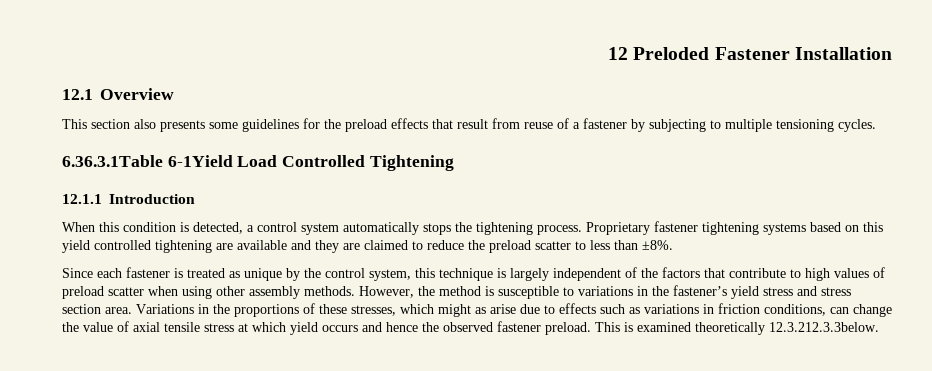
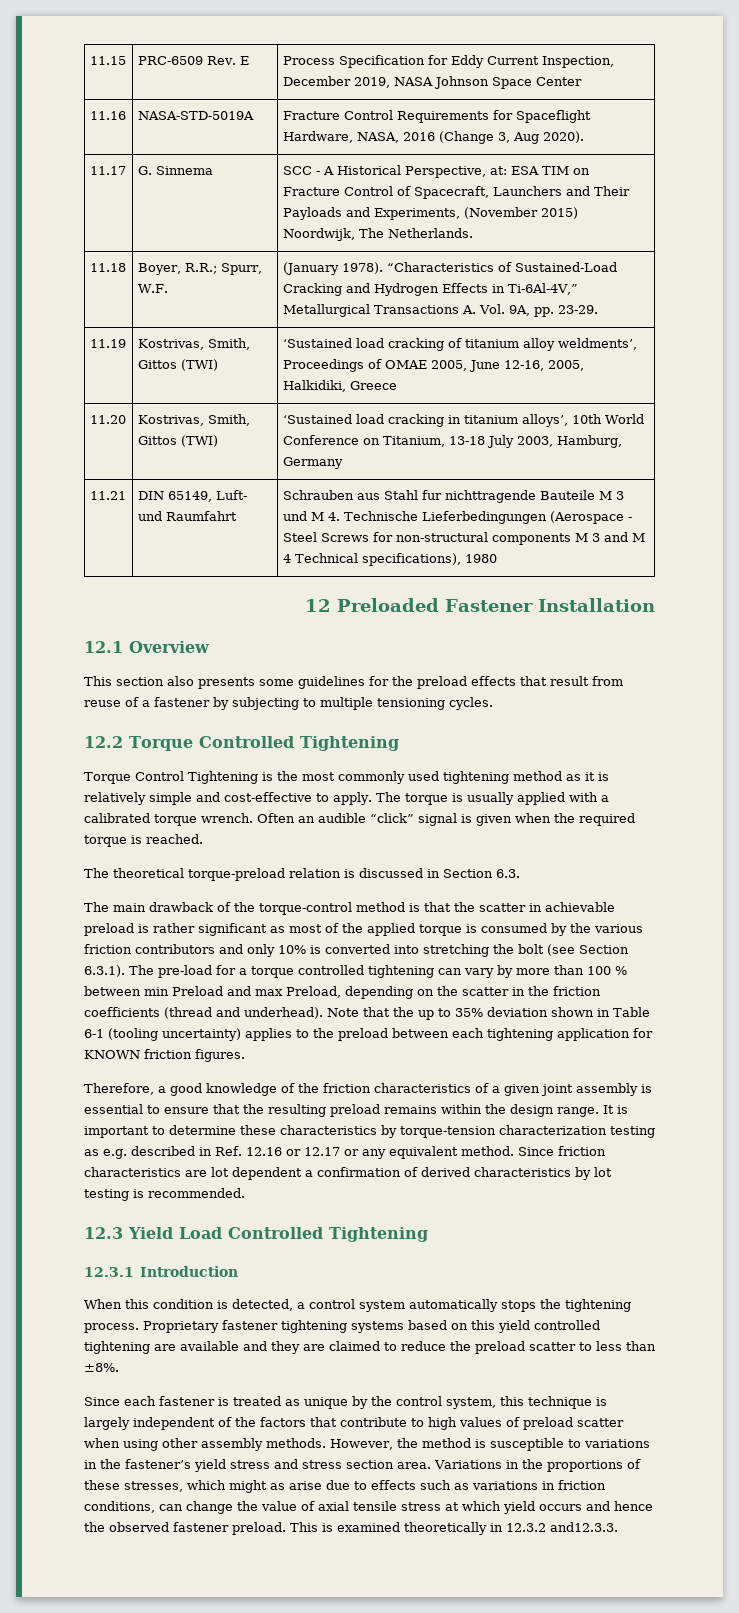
- 12 Preloded Fastener Installation
+ 11.15 | PRC-6509 Rev. E | Process Specification for Eddy Current Inspection, December 2019, NASA Johnson Space Center
+ 11.16 | NASA-STD-5019A | Fracture Control Requirements for Spaceflight Hardware, NASA, 2016 (Change 3, Aug 2020).
+ 11.17 | G. Sinnema | SCC - A Historical Perspective, at: ESA TIM on Fracture Control of Spacecraft, Launchers and Their Payloads and Experiments, (November 2015) Noordwijk, The Netherlands.
+ 11.18 | Boyer, R.R.; Spurr, W.F. | (January 1978). “Characteristics of Sustained-Load Cracking and Hydrogen Effects in Ti-6Al-4V,” Metallurgical Transactions A. Vol. 9A, pp. 23-29.
+ 11.19 | Kostrivas, Smith, Gittos (TWI) | ‘Sustained load cracking of titanium alloy weldments’, Proceedings of OMAE 2005, June 12-16, 2005, Halkidiki, Greece
+ 11.20 | Kostrivas, Smith, Gittos (TWI) | ‘Sustained load cracking in titanium alloys’, 10th World Conference on Titanium, 13-18 July 2003, Hamburg, Germany
+ 11.21 | DIN 65149, Luft- und Raumfahrt | Schrauben aus Stahl fur nichttragende Bauteile M 3 und M 4. Technische Lieferbedingungen (Aerospace - Steel Screws for non-structural components M 3 and M 4 Technical specifications), 1980
+ 12 Preloaded Fastener Installation
- 6.36.3.1Table 6-1Yield Load Controlled Tightening
+ 12.2 Torque Controlled Tightening
+ Torque Control Tightening is the most commonly used tightening method as it is relatively simple and cost-effective to apply. The torque is usually applied with a calibrated torque wrench. Often an audible “click” signal is given when the required torque is reached.
+ The theoretical torque-preload relation is discussed in Section 6.3.
+ The main drawback of the torque-control method is that the scatter in achievable preload is rather significant as most of the applied torque is consumed by the various friction contributors and only 10% is converted into stretching the bolt (see Section 6.3.1). The pre-load for a torque controlled tightening can vary by more than 100 % between min Preload and max Preload, depending on the scatter in the friction coefficients (thread and underhead). Note that the up to 35% deviation shown in Table 6-1 (tooling uncertainty) applies to the preload between each tightening application for KNOWN friction figures.
+ Therefore, a good knowledge of the friction characteristics of a given joint assembly is essential to ensure that the resulting preload remains within the design range. It is important to determine these characteristics by torque-tension characterization testing as e.g. described in Ref. 12.16 or 12.17 or any equivalent method. Since friction characteristics are lot dependent a confirmation of derived characteristics by lot testing is recommended.
+ 12.3 Yield Load Controlled Tightening
- 12.1.1 Introduction
+ 12.3.1 Introduction
- This is examined theoretically 12.3.212.3.3below.
+ This is examined theoretically in 12.3.2 and12.3.3.

